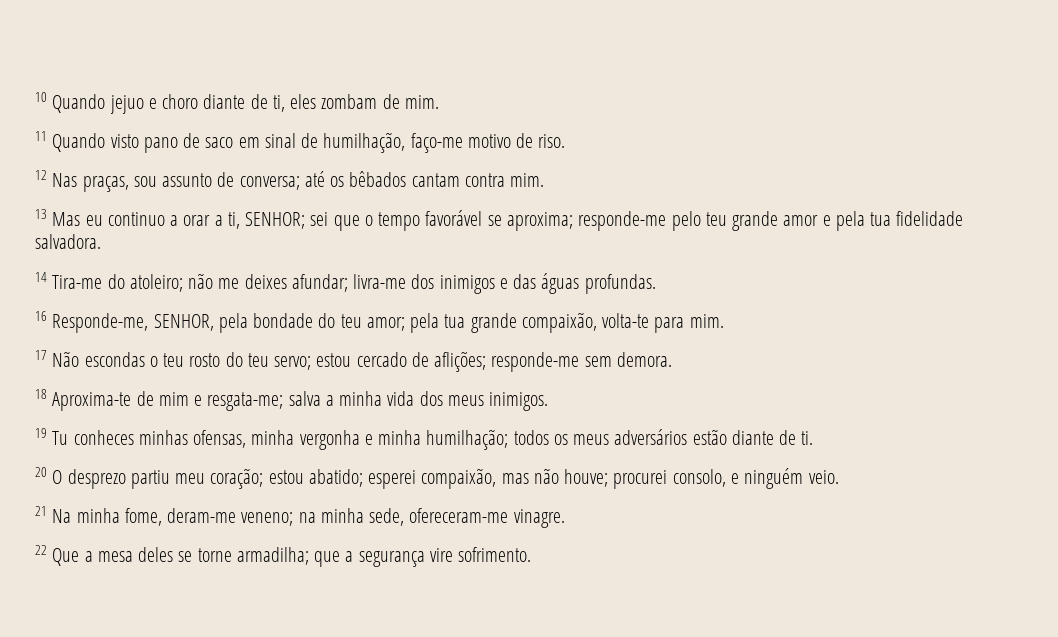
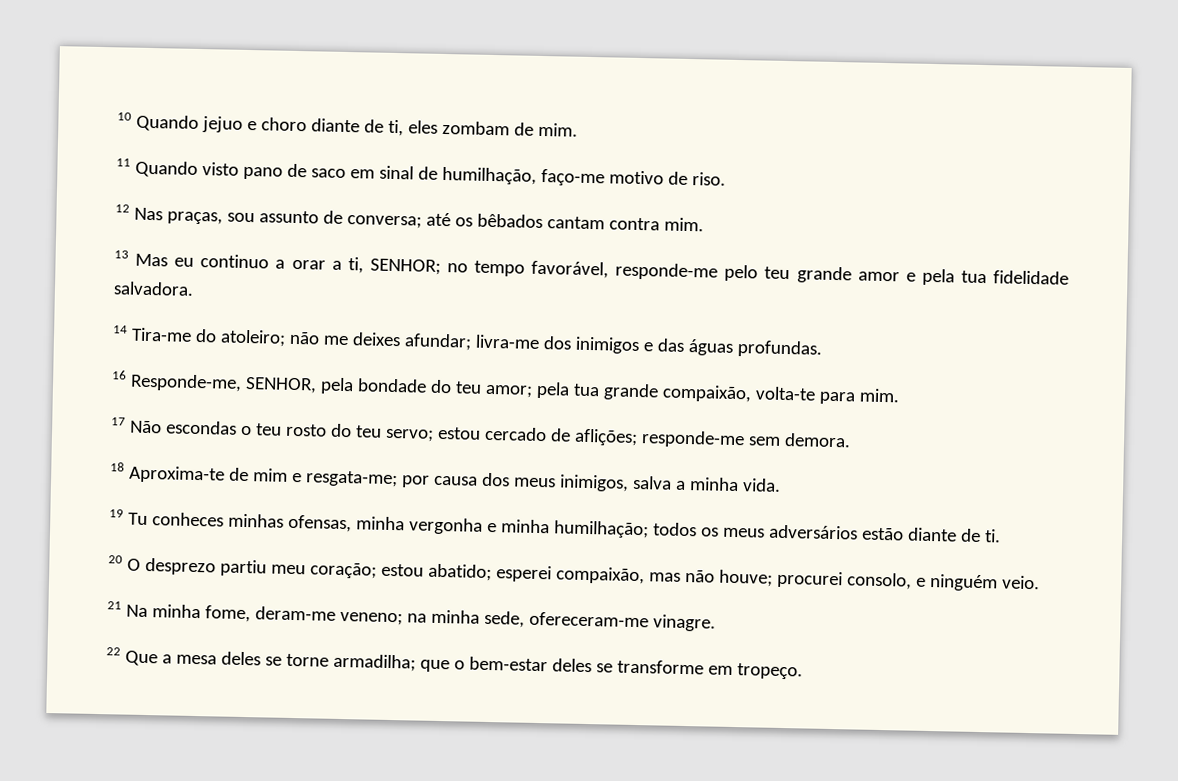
- 13 Mas eu continuo a orar a ti, SENHOR; sei que o tempo favorável se aproxima; responde-me pelo teu grande amor e pela tua fidelidade salvadora.
+ 13 Mas eu continuo a orar a ti, SENHOR; no tempo favorável, responde-me pelo teu grande amor e pela tua fidelidade salvadora.
- 18 Aproxima-te de mim e resgata-me; salva a minha vida dos meus inimigos.
+ 18 Aproxima-te de mim e resgata-me; por causa dos meus inimigos, salva a minha vida.
- 22 Que a mesa deles se torne armadilha; que a segurança vire sofrimento.
+ 22 Que a mesa deles se torne armadilha; que o bem-estar deles se transforme em tropeço.

